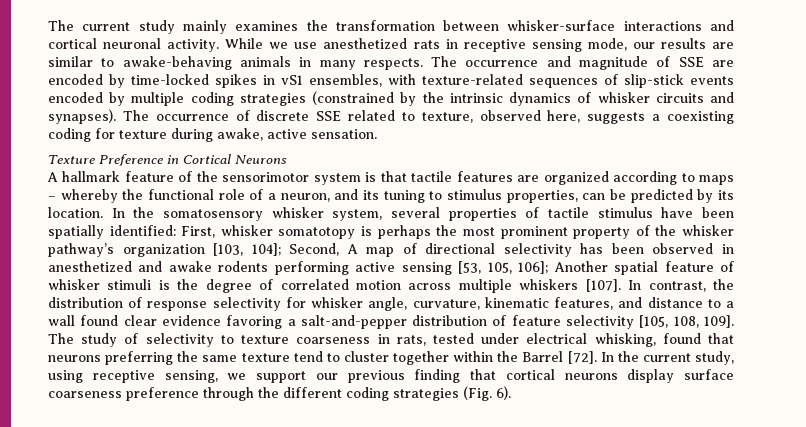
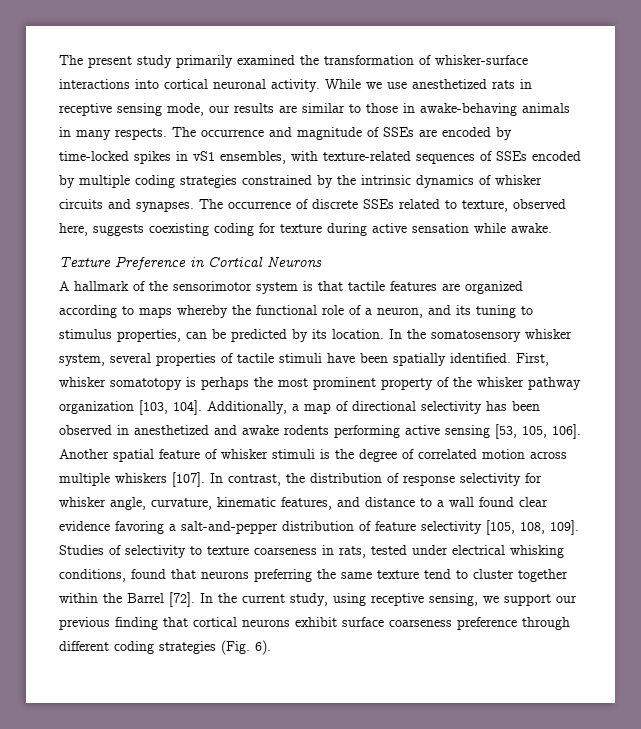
- The current study mainly examines the transformation between whisker-surface interactions and cortical neuronal activity.
+ The present study primarily examined the transformation of whisker-surface interactions into cortical neuronal activity.
- While we use anesthetized rats in receptive sensing mode, our results are similar to awake-behaving animals in many respects.
+ While we use anesthetized rats in receptive sensing mode, our results are similar to those in awake-behaving animals in many respects.
- The occurrence and magnitude of SSE are encoded by time-locked spikes in vS1 ensembles, with texture-related sequences of slip-stick events encoded by multiple coding strategies (constrained by the intrinsic dynamics of whisker circuits and synapses).
+ The occurrence and magnitude of SSEs are encoded by time-locked spikes in vS1 ensembles, with texture-related sequences of SSEs encoded by multiple coding strategies constrained by the intrinsic dynamics of whisker circuits and synapses.
- The occurrence of discrete SSE related to texture, observed here, suggests a coexisting coding for texture during awake, active sensation.
+ The occurrence of discrete SSEs related to texture, observed here, suggests coexisting coding for texture during active sensation while awake.
- A hallmark feature of the sensorimotor system is that tactile features are organized according to maps – whereby the functional role of a neuron, and its tuning to stimulus properties, can be predicted by its location.
+ A hallmark of the sensorimotor system is that tactile features are organized according to maps whereby the functional role of a neuron, and its tuning to stimulus properties, can be predicted by its location.
- In the somatosensory whisker system, several properties of tactile stimulus have been spatially identified: First, whisker somatotopy is perhaps the most prominent property of the whisker pathway’s organization [103, 104]; Second, A map of directional selectivity has been observed in anesthetized and awake rodents performing active sensing [53, 105, 106]; Another spatial feature of whisker stimuli is the degree of correlated motion across multiple whiskers [107].
+ In the somatosensory whisker system, several properties of tactile stimuli have been spatially identified. First, whisker somatotopy is perhaps the most prominent property of the whisker pathway organization [103, 104]. Additionally, a map of directional selectivity has been observed in anesthetized and awake rodents performing active sensing [53, 105, 106]. Another spatial feature of whisker stimuli is the degree of correlated motion across multiple whiskers [107].
- The study of selectivity to texture coarseness in rats, tested under electrical whisking, found that neurons preferring the same texture tend to cluster together within the Barrel [72].
+ Studies of selectivity to texture coarseness in rats, tested under electrical whisking conditions, found that neurons preferring the same texture tend to cluster together within the Barrel [72].
- In the current study, using receptive sensing, we support our previous finding that cortical neurons display surface coarseness preference through the different coding strategies (Fig. 6).
+ In the current study, using receptive sensing, we support our previous finding that cortical neurons exhibit surface coarseness preference through different coding strategies (Fig. 6).

